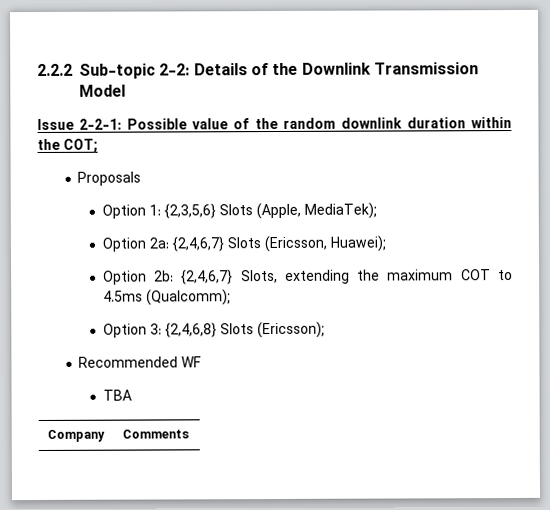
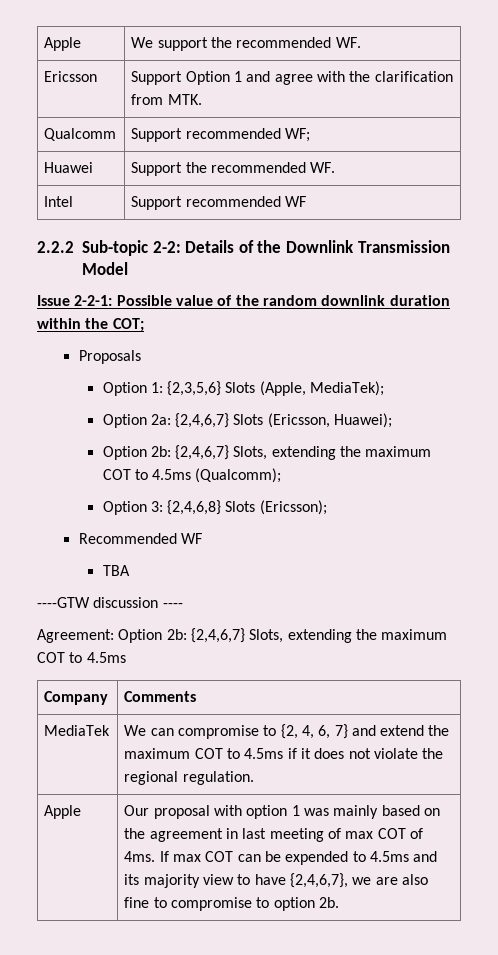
+ Apple | We support the recommended WF.
+ Ericsson | Support Option 1 and agree with the clarification from MTK.
+ Qualcomm | Support recommended WF;
+ Huawei | Support the recommended WF.
+ Intel | Support recommended WF
+ ----GTW discussion ----
+ Agreement: Option 2b: {2,4,6,7} Slots, extending the maximum COT to 4.5ms
  Company | Comments
+ MediaTek | We can compromise to {2, 4, 6, 7} and extend the maximum COT to 4.5ms if it does not violate the regional regulation.
+ Apple | Our proposal with option 1 was mainly based on the agreement in last meeting of max COT of 4ms. If max COT can be expended to 4.5ms and its majority view to have {2,4,6,7}, we are also fine to compromise to option 2b.

